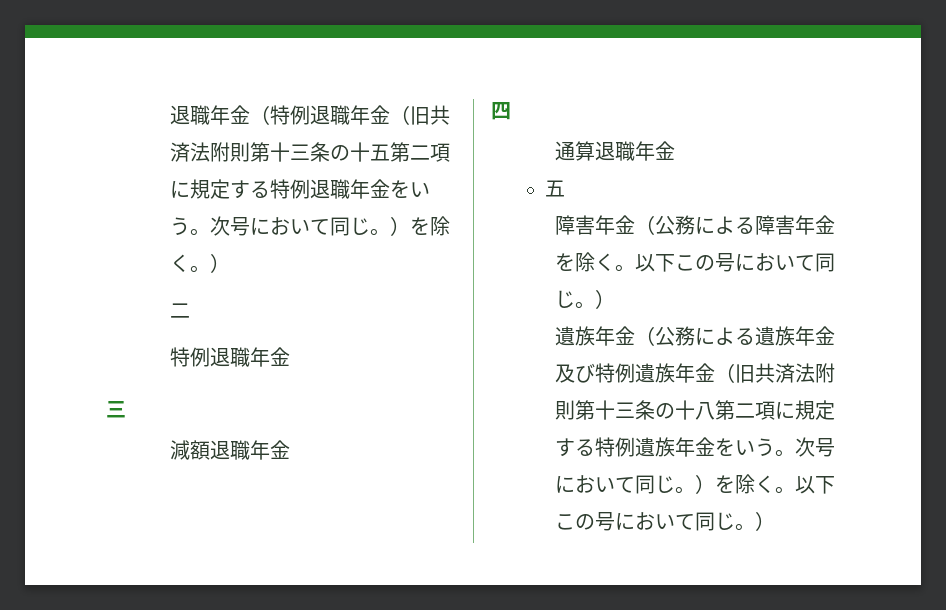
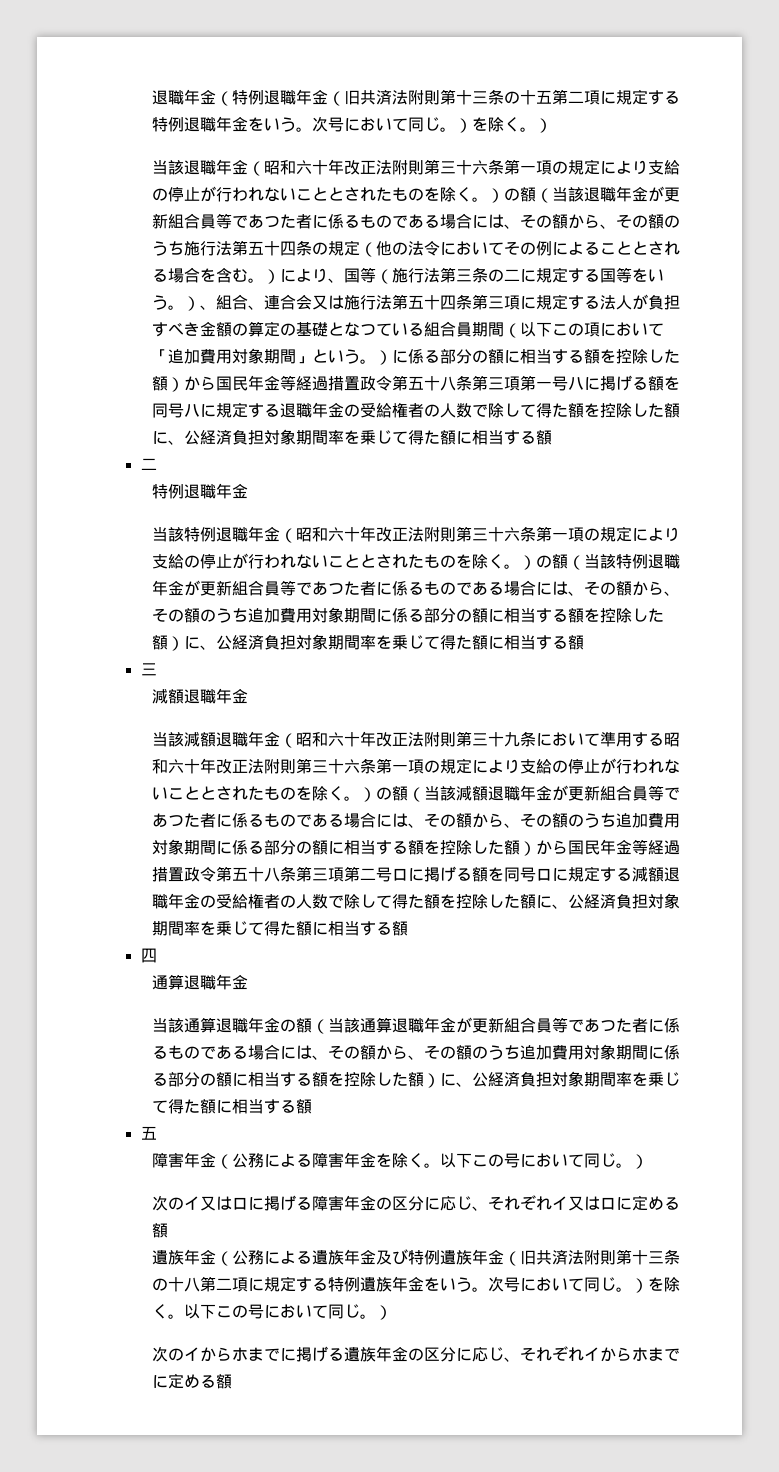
  次号において同じ。）を除く。）
+ 当該退職年金（昭和六十年改正法附則第三十六条第一項の規定により支給の停止が行われないこととされたものを除く。）の額（当該退職年金が更新組合員等であつた者に係るものである場合には、その額から、その額のうち施行法第五十四条の規定（他の法令においてその例によることとされる場合を含む。）により、国等（施行法第三条の二に規定する国等をいう。）、組合、連合会又は施行法第五十四条第三項に規定する法人が負担すべき金額の算定の基礎となつている組合員期間（以下この項において「追加費用対象期間」という。）に係る部分の額に相当する額を控除した額）から国民年金等経過措置政令第五十八条第三項第一号ハに掲げる額を同号ハに規定する退職年金の受給権者の人数で除して得た額を控除した額に、公経済負担対象期間率を乗じて得た額に相当する額
  二
  特例退職年金
+ 当該特例退職年金（昭和六十年改正法附則第三十六条第一項の規定により支給の停止が行われないこととされたものを除く。）の額（当該特例退職年金が更新組合員等であつた者に係るものである場合には、その額から、その額のうち追加費用対象期間に係る部分の額に相当する額を控除した額）に、公経済負担対象期間率を乗じて得た額に相当する額
  三
  減額退職年金
+ 当該減額退職年金（昭和六十年改正法附則第三十九条において準用する昭和六十年改正法附則第三十六条第一項の規定により支給の停止が行われないこととされたものを除く。）の額（当該減額退職年金が更新組合員等であつた者に係るものである場合には、その額から、その額のうち追加費用対象期間に係る部分の額に相当する額を控除した額）から国民年金等経過措置政令第五十八条第三項第二号ロに掲げる額を同号ロに規定する減額退職年金の受給権者の人数で除して得た額を控除した額に、公経済負担対象期間率を乗じて得た額に相当する額
  四
  通算退職年金
+ 当該通算退職年金の額（当該通算退職年金が更新組合員等であつた者に係るものである場合には、その額から、その額のうち追加費用対象期間に係る部分の額に相当する額を控除した額）に、公経済負担対象期間率を乗じて得た額に相当する額
+ 次のイ又はロに掲げる障害年金の区分に応じ、それぞれイ又はロに定める額
+ 次のイからホまでに掲げる遺族年金の区分に応じ、それぞれイからホまでに定める額

